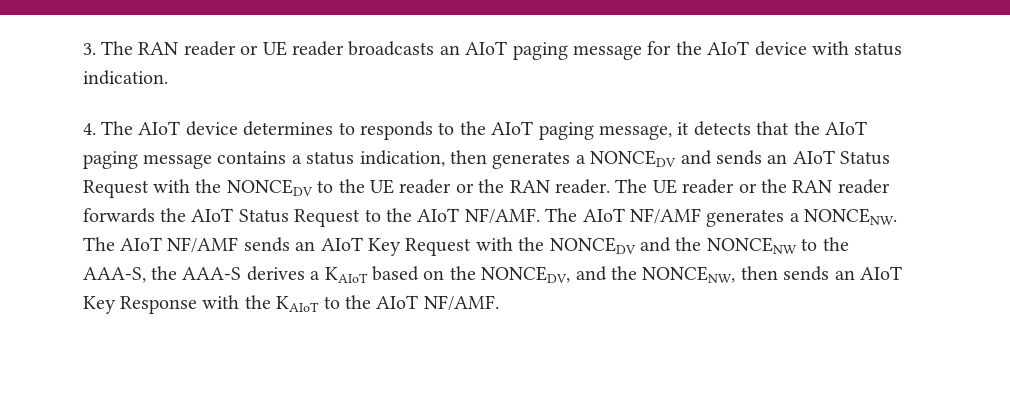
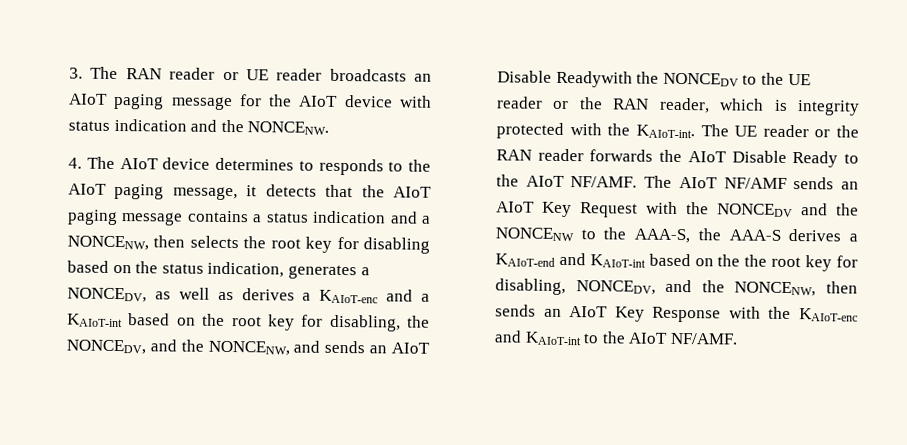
- 3. The RAN reader or UE reader broadcasts an AIoT paging message for the AIoT device with status indication.
+ 3. The RAN reader or UE reader broadcasts an AIoT paging message for the AIoT device with status indication and the NONCENW.
- 4. The AIoT device determines to responds to the AIoT paging message, it detects that the AIoT paging message contains a status indication, then generates a NONCEDV and sends an AIoT Status Request with the NONCEDV to the UE reader or the RAN reader.
+ 4. The AIoT device determines to responds to the AIoT paging message, it detects that the AIoT paging message contains a status indication and a NONCENW, then selects the root key for disabling based on the status indication, generates a NONCEDV, as well as derives a KAIoT-enc and a KAIoT-int based on the root key for disabling, the NONCEDV, and the NONCENW, and sends an AIoT Disable Readywith the NONCEDV to the UE reader or the RAN reader, which is integrity protected with the KAIoT-int.
- The UE reader or the RAN reader forwards the AIoT Status Request to the AIoT NF/AMF.
+ The UE reader or the RAN reader forwards the AIoT Disable Ready to the AIoT NF/AMF.
- The AIoT NF/AMF generates a NONCENW. The AIoT NF/AMF sends an AIoT Key Request with the NONCEDV and the NONCENW to the AAA-S, the AAA-S derives a KAIoT based on the NONCEDV, and the NONCENW, then sends an AIoT Key Response with the KAIoT to the AIoT NF/AMF.
+ The AIoT NF/AMF sends an AIoT Key Request with the NONCEDV and the NONCENW to the AAA-S, the AAA-S derives a KAIoT-end and KAIoT-int based on the the root key for disabling, NONCEDV, and the NONCENW, then sends an AIoT Key Response with the KAIoT-enc and KAIoT-int to the AIoT NF/AMF.

